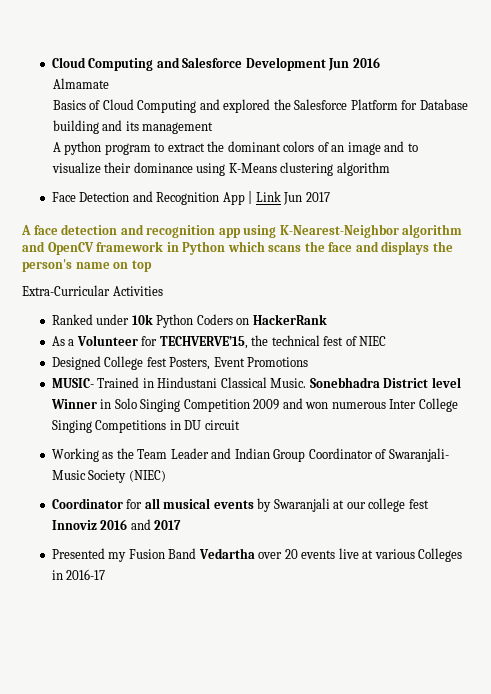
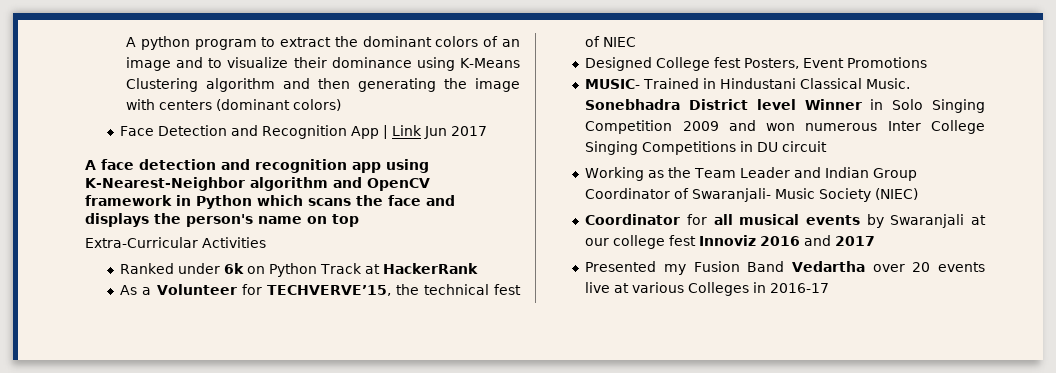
- Cloud Computing and Salesforce Development Jun 2016
- Almamate
- Basics of Cloud Computing and explored the Salesforce Platform for Database building and its management
- A python program to extract the dominant colors of an image and to visualize their dominance using K-Means clustering algorithm
+ A python program to extract the dominant colors of an image and to visualize their dominance using K-Means Clustering algorithm and then generating the image with centers (dominant colors)
- Ranked under 10k Python Coders on HackerRank
+ Ranked under 6k on Python Track at HackerRank

